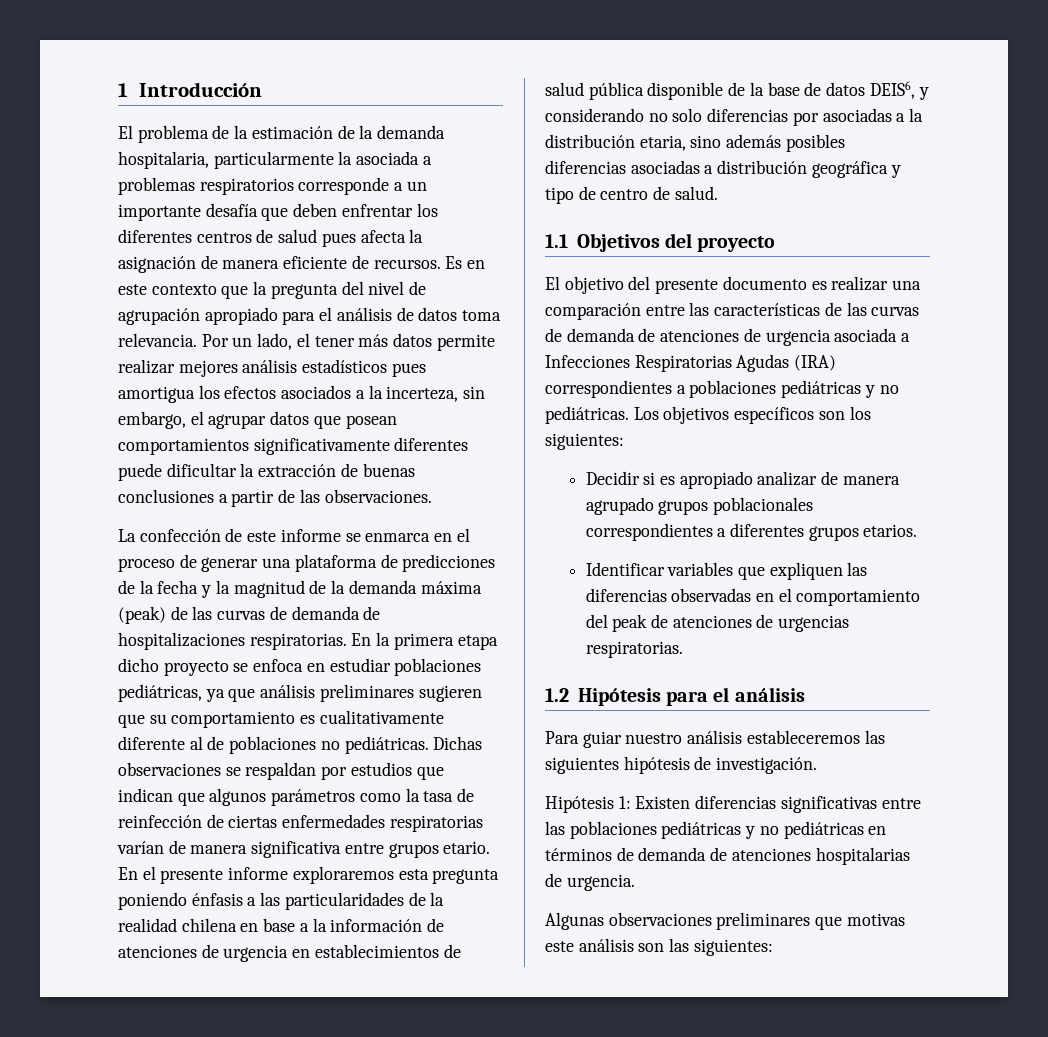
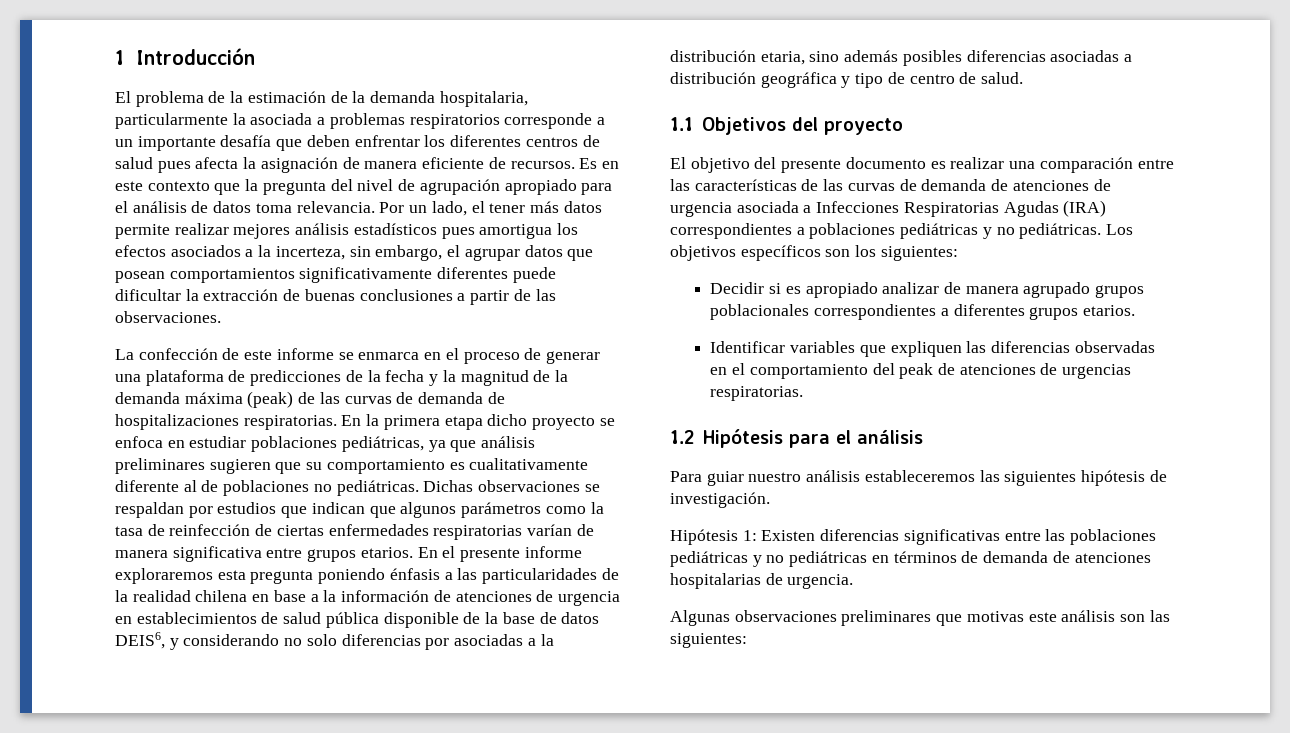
- Dichas observaciones se respaldan por estudios que indican que algunos parámetros como la tasa de reinfección de ciertas enfermedades respiratorias varían de manera significativa entre grupos etario.
+ Dichas observaciones se respaldan por estudios que indican que algunos parámetros como la tasa de reinfección de ciertas enfermedades respiratorias varían de manera significativa entre grupos etarios.

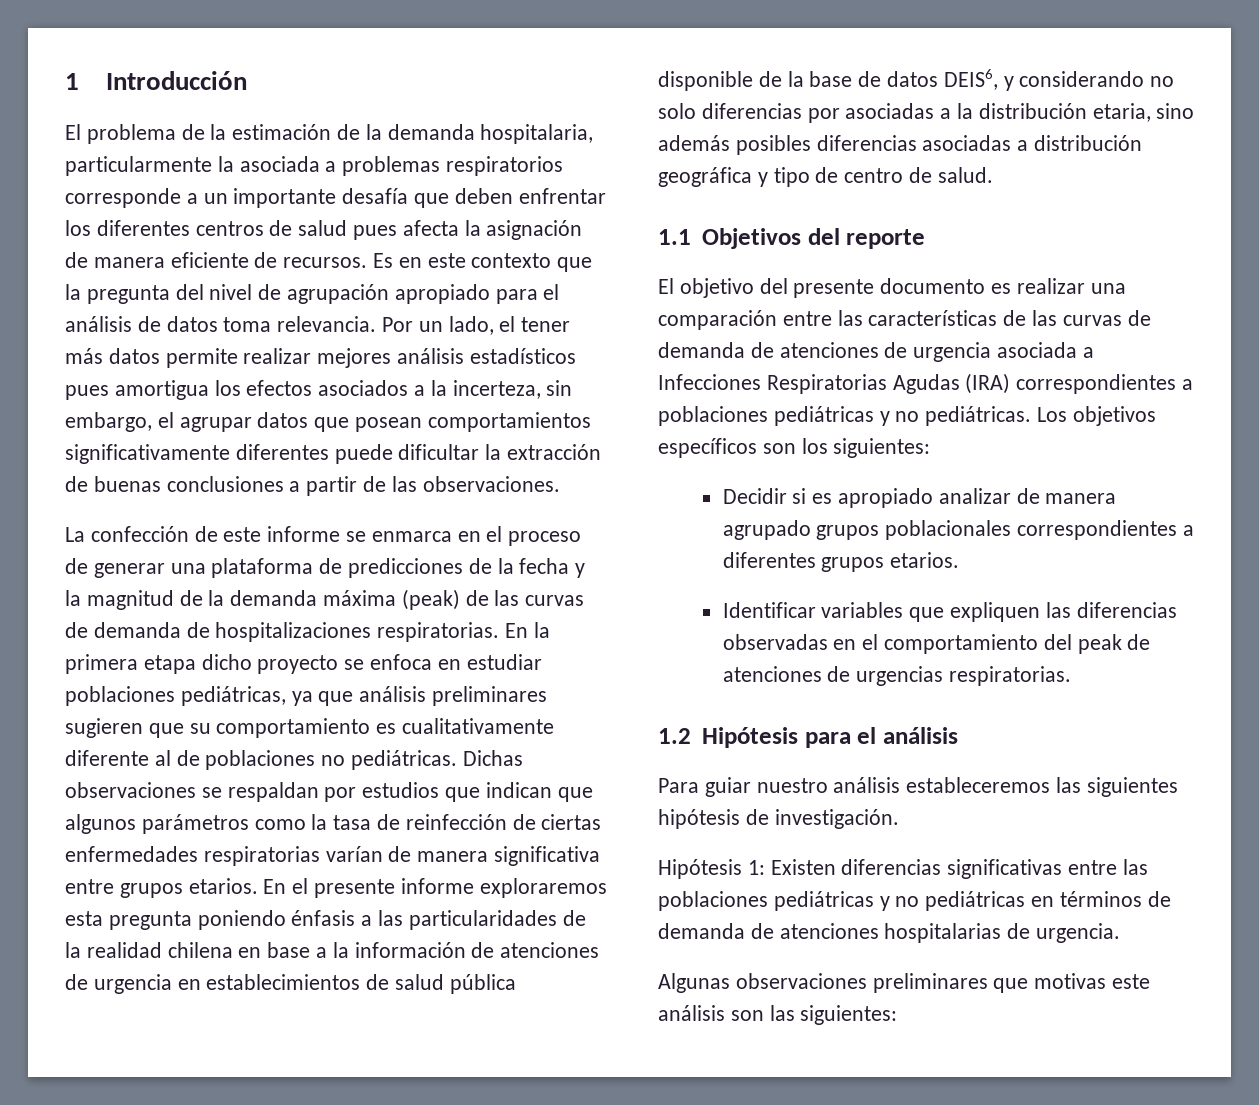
- 1.1 Objetivos del proyecto
+ 1.1 Objetivos del reporte

